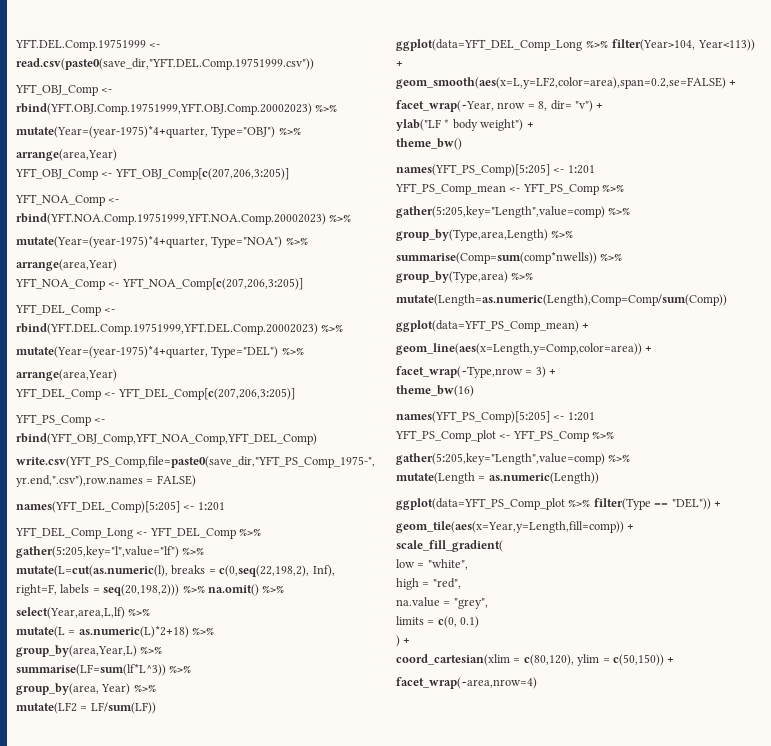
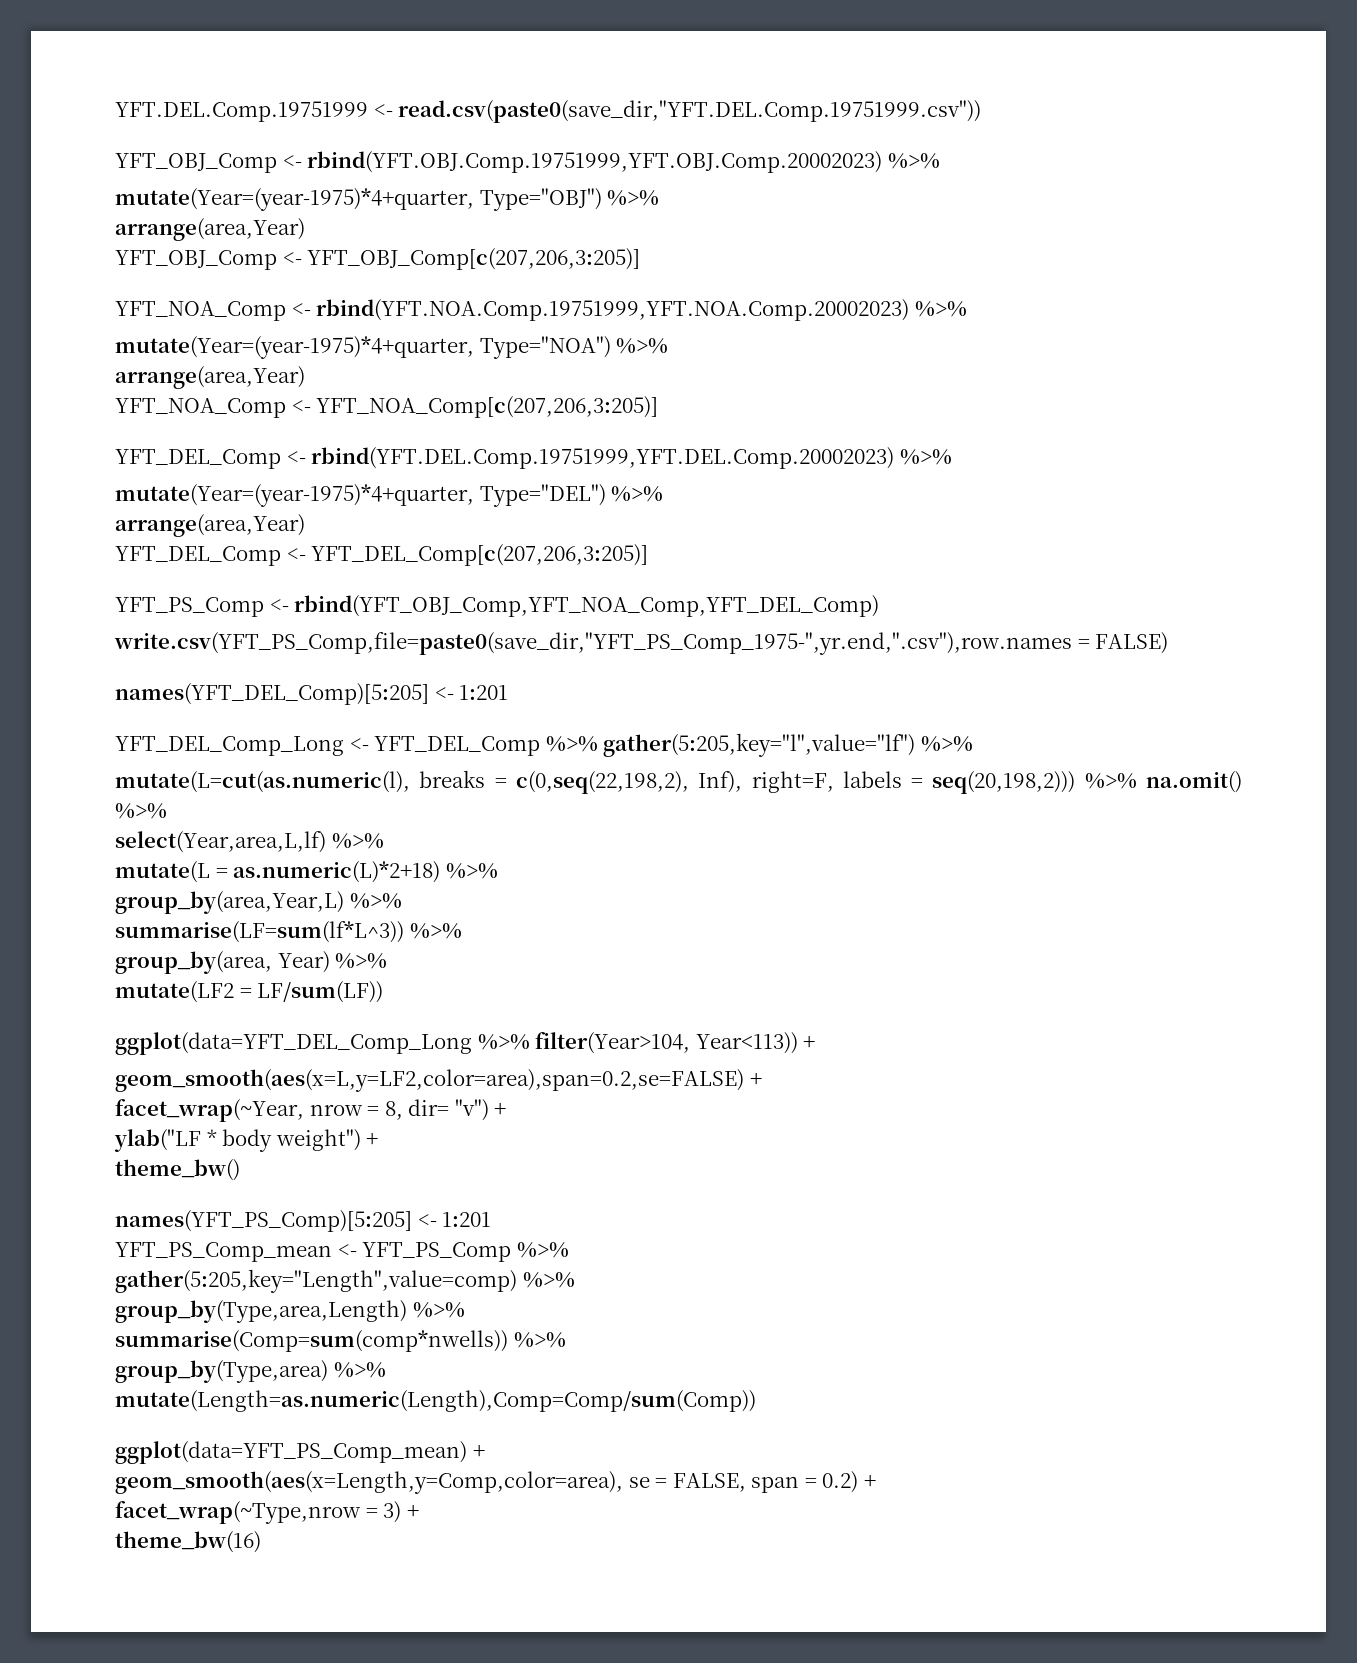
- geom_line(aes(x=Length,y=Comp,color=area)) +
+ geom_smooth(aes(x=Length,y=Comp,color=area), se = FALSE, span = 0.2) +
  theme_bw(16)
- names(YFT_PS_Comp)[5:205] <- 1:201
- YFT_PS_Comp_plot <- YFT_PS_Comp %>%
- gather(5:205,key="Length",value=comp) %>%
- mutate(Length = as.numeric(Length))
- ggplot(data=YFT_PS_Comp_plot %>% filter(Type == "DEL")) +
- geom_tile(aes(x=Year,y=Length,fill=comp)) +
- scale_fill_gradient(
- low = "white",
- high = "red",
- na.value = "grey",
- limits = c(0, 0.1)
- ) +
- coord_cartesian(xlim = c(80,120), ylim = c(50,150)) +
- facet_wrap(~area,nrow=4)

